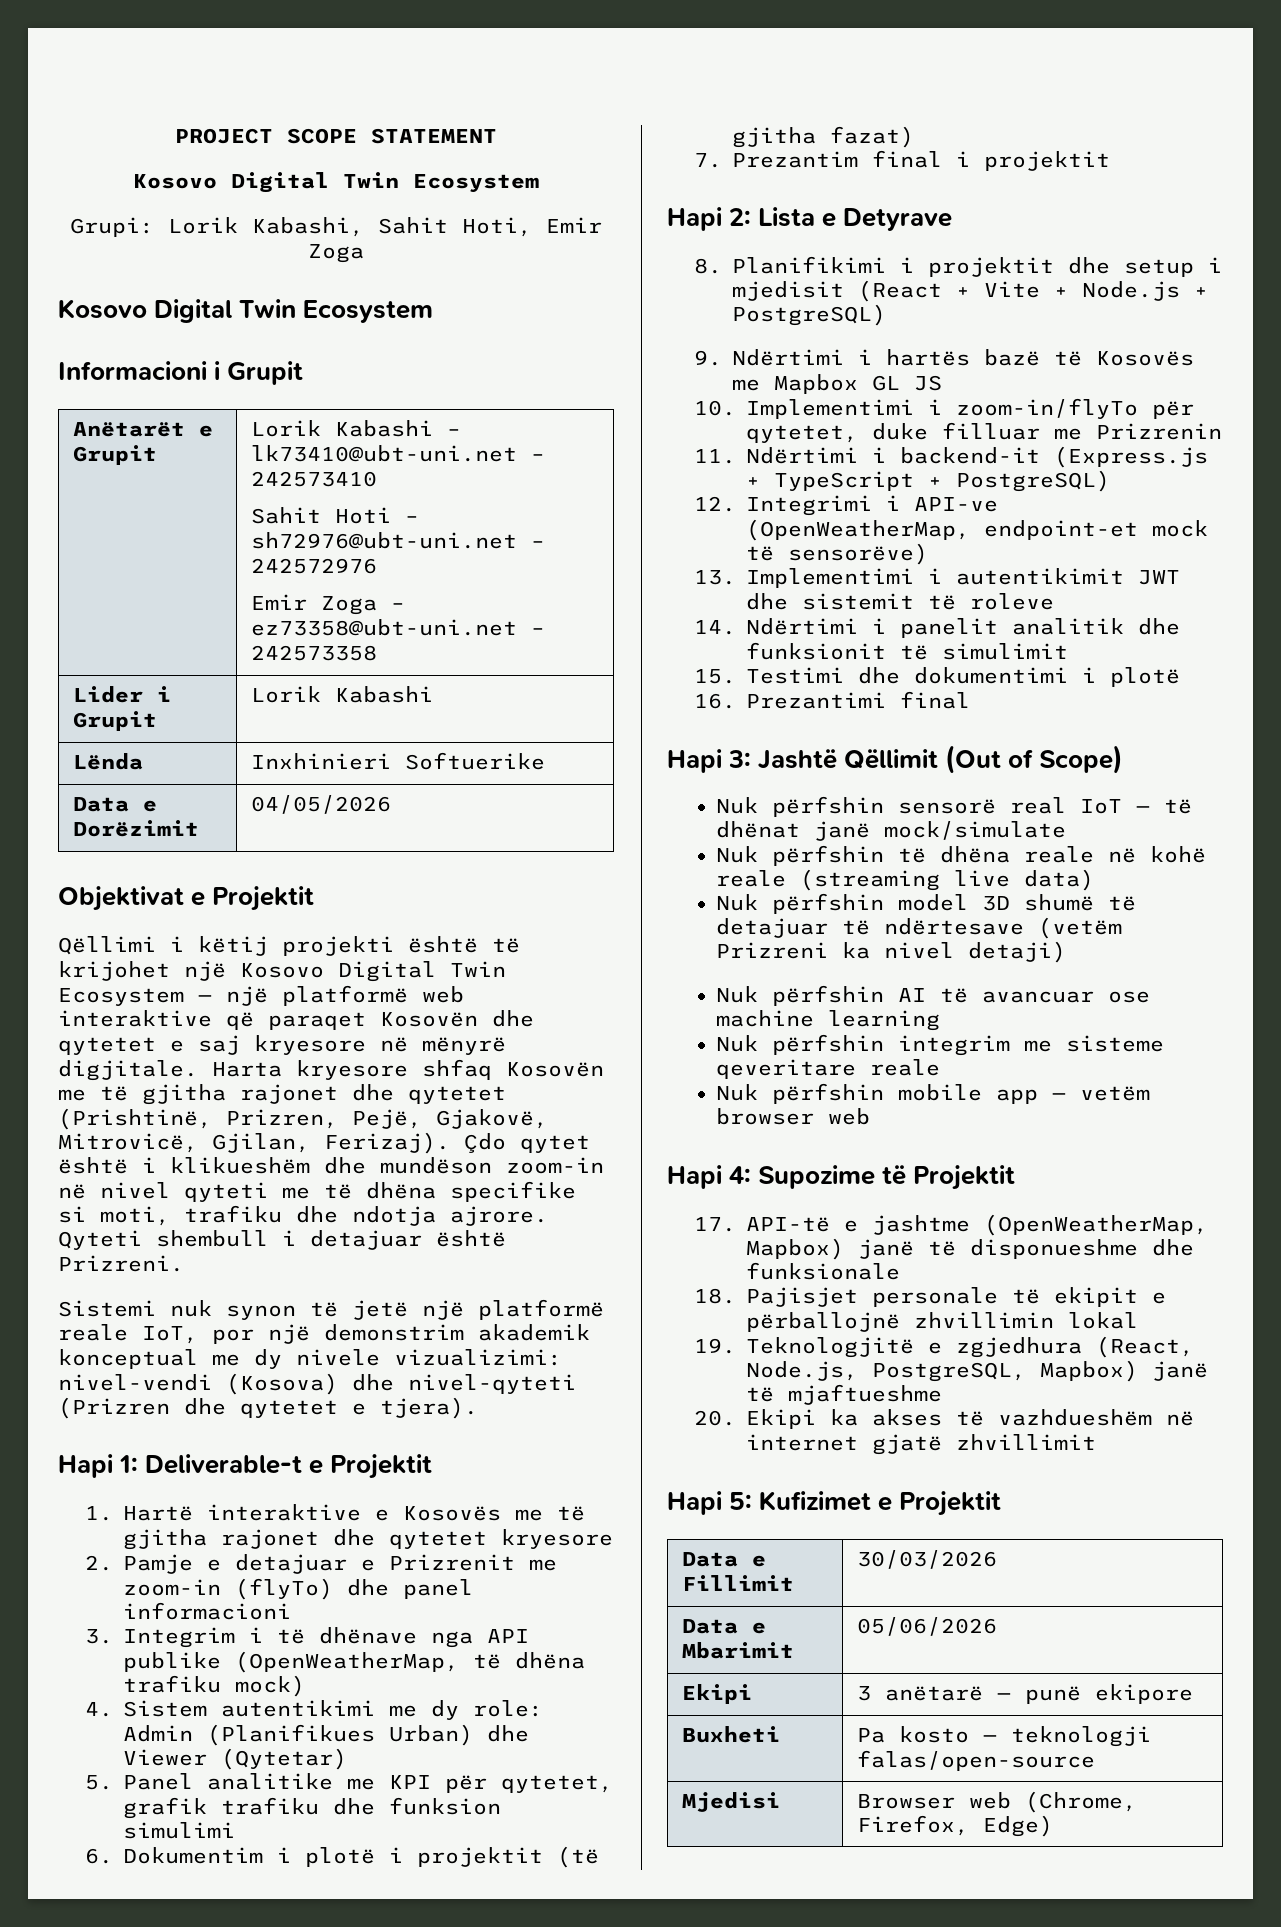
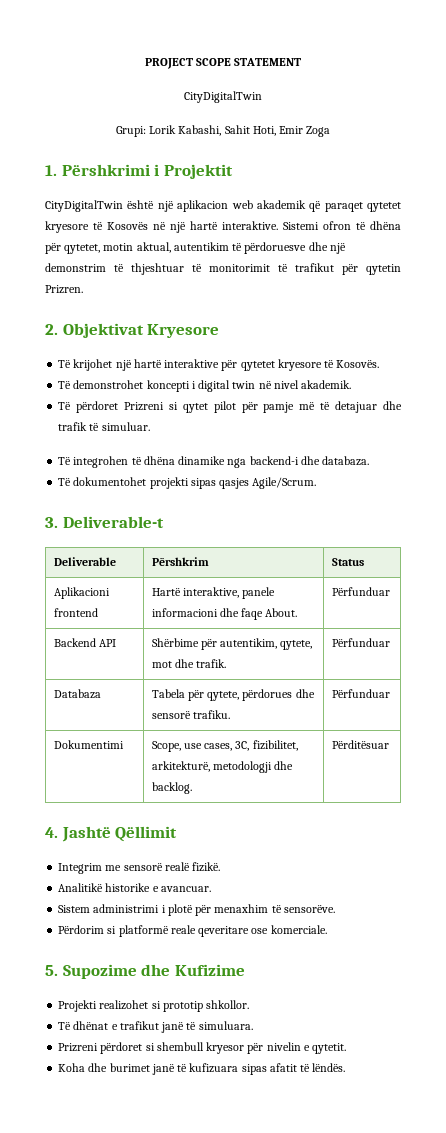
  PROJECT SCOPE STATEMENT
- Kosovo Digital Twin Ecosystem
+ CityDigitalTwin
  Grupi: Lorik Kabashi, Sahit Hoti, Emir Zoga
- Kosovo Digital Twin Ecosystem
- Informacioni i Grupit
- Anëtarët e Grupit | Lorik Kabashi – lk73410@ubt-uni.net – 242573410
- Sahit Hoti – sh72976@ubt-uni.net – 242572976
- Emir Zoga – ez73358@ubt-uni.net – 242573358
- Lider i Grupit | Lorik Kabashi
- Lënda | Inxhinieri Softuerike
- Data e Dorëzimit | 04/05/2026
- Objektivat e Projektit
- Qëllimi i këtij projekti është të krijohet një Kosovo Digital Twin Ecosystem — një platformë web interaktive që paraqet Kosovën dhe qytetet e saj kryesore në mënyrë digjitale. Harta kryesore shfaq Kosovën me të gjitha rajonet dhe qytetet (Prishtinë, Prizren, Pejë, Gjakovë, Mitrovicë, Gjilan, Ferizaj). Çdo qytet është i klikueshëm dhe mundëson zoom-in në nivel qyteti me të dhëna specifike si moti, trafiku dhe ndotja ajrore. Qyteti shembull i detajuar është Prizreni.
- Sistemi nuk synon të jetë një platformë reale IoT, por një demonstrim akademik konceptual me dy nivele vizualizimi: nivel-vendi (Kosova) dhe nivel-qyteti (Prizren dhe qytetet e tjera).
- Hapi 1: Deliverable-t e Projektit
- 1. Hartë interaktive e Kosovës me të gjitha rajonet dhe qytetet kryesore
- 2. Pamje e detajuar e Prizrenit me zoom-in (flyTo) dhe panel informacioni
- 3. Integrim i të dhënave nga API publike (OpenWeatherMap, të dhëna trafiku mock)
- 4. Sistem autentikimi me dy role: Admin (Planifikues Urban) dhe Viewer (Qytetar)
- 5. Panel analitike me KPI për qytetet, grafik trafiku dhe funksion simulimi
- 6. Dokumentim i plotë i projektit (të gjitha fazat)
- 7. Prezantim final i projektit
- Hapi 2: Lista e Detyrave
- 8. Planifikimi i projektit dhe setup i mjedisit (React + Vite + Node.js + PostgreSQL)
- 9. Ndërtimi i hartës bazë të Kosovës me Mapbox GL JS
- 10. Implementimi i zoom-in/flyTo për qytetet, duke filluar me Prizrenin
- 11. Ndërtimi i backend-it (Express.js + TypeScript + PostgreSQL)
- 12. Integrimi i API-ve (OpenWeatherMap, endpoint-et mock të sensorëve)
- 13. Implementimi i autentikimit JWT dhe sistemit të roleve
- 14. Ndërtimi i panelit analitik dhe funksionit të simulimit
- 15. Testimi dhe dokumentimi i plotë
- 16. Prezantimi final
- Hapi 3: Jashtë Qëllimit (Out of Scope)
- Nuk përfshin sensorë real IoT — të dhënat janë mock/simulate
- Nuk përfshin të dhëna reale në kohë reale (streaming live data)
- Nuk përfshin model 3D shumë të detajuar të ndërtesave (vetëm Prizreni ka nivel detaji)
- Nuk përfshin AI të avancuar ose machine learning
- Nuk përfshin integrim me sisteme qeveritare reale
- Nuk përfshin mobile app — vetëm browser web
- Hapi 4: Supozime të Projektit
- 17. API-të e jashtme (OpenWeatherMap, Mapbox) janë të disponueshme dhe funksionale
- 18. Pajisjet personale të ekipit e përballojnë zhvillimin lokal
- 19. Teknologjitë e zgjedhura (React, Node.js, PostgreSQL, Mapbox) janë të mjaftueshme
- 20. Ekipi ka akses të vazhdueshëm në internet gjatë zhvillimit
- Hapi 5: Kufizimet e Projektit
- Data e Fillimit | 30/03/2026
- Data e Mbarimit | 05/06/2026
- Ekipi | 3 anëtarë — punë ekipore
- Buxheti | Pa kosto — teknologji falas/open-source
- Mjedisi | Browser web (Chrome, Firefox, Edge)
+ 1. Përshkrimi i Projektit
+ CityDigitalTwin është një aplikacion web akademik që paraqet qytetet kryesore të Kosovës në një hartë interaktive. Sistemi ofron të dhëna për qytetet, motin aktual, autentikim të përdoruesve dhe një demonstrim të thjeshtuar të monitorimit të trafikut për qytetin Prizren.
+ 2. Objektivat Kryesore
+ Të krijohet një hartë interaktive për qytetet kryesore të Kosovës.
+ Të demonstrohet koncepti i digital twin në nivel akademik.
+ Të përdoret Prizreni si qytet pilot për pamje më të detajuar dhe trafik të simuluar.
+ Të integrohen të dhëna dinamike nga backend-i dhe databaza.
+ Të dokumentohet projekti sipas qasjes Agile/Scrum.
+ 3. Deliverable-t
+ Deliverable | Përshkrim | Status
+ Aplikacioni frontend | Hartë interaktive, panele informacioni dhe faqe About. | Përfunduar
+ Backend API | Shërbime për autentikim, qytete, mot dhe trafik. | Përfunduar
+ Databaza | Tabela për qytete, përdorues dhe sensorë trafiku. | Përfunduar
+ Dokumentimi | Scope, use cases, 3C, fizibilitet, arkitekturë, metodologji dhe backlog. | Përditësuar
+ 4. Jashtë Qëllimit
+ Integrim me sensorë realë fizikë.
+ Analitikë historike e avancuar.
+ Sistem administrimi i plotë për menaxhim të sensorëve.
+ Përdorim si platformë reale qeveritare ose komerciale.
+ 5. Supozime dhe Kufizime
+ Projekti realizohet si prototip shkollor.
+ Të dhënat e trafikut janë të simuluara.
+ Prizreni përdoret si shembull kryesor për nivelin e qytetit.
+ Koha dhe burimet janë të kufizuara sipas afatit të lëndës.

